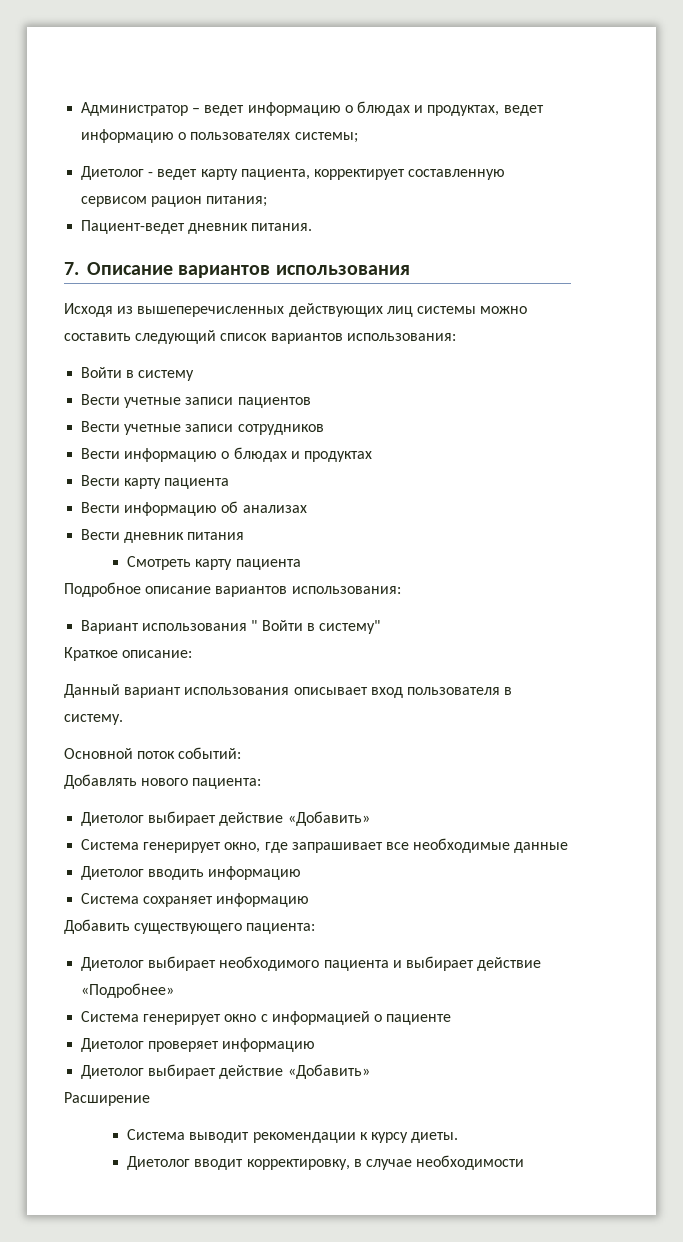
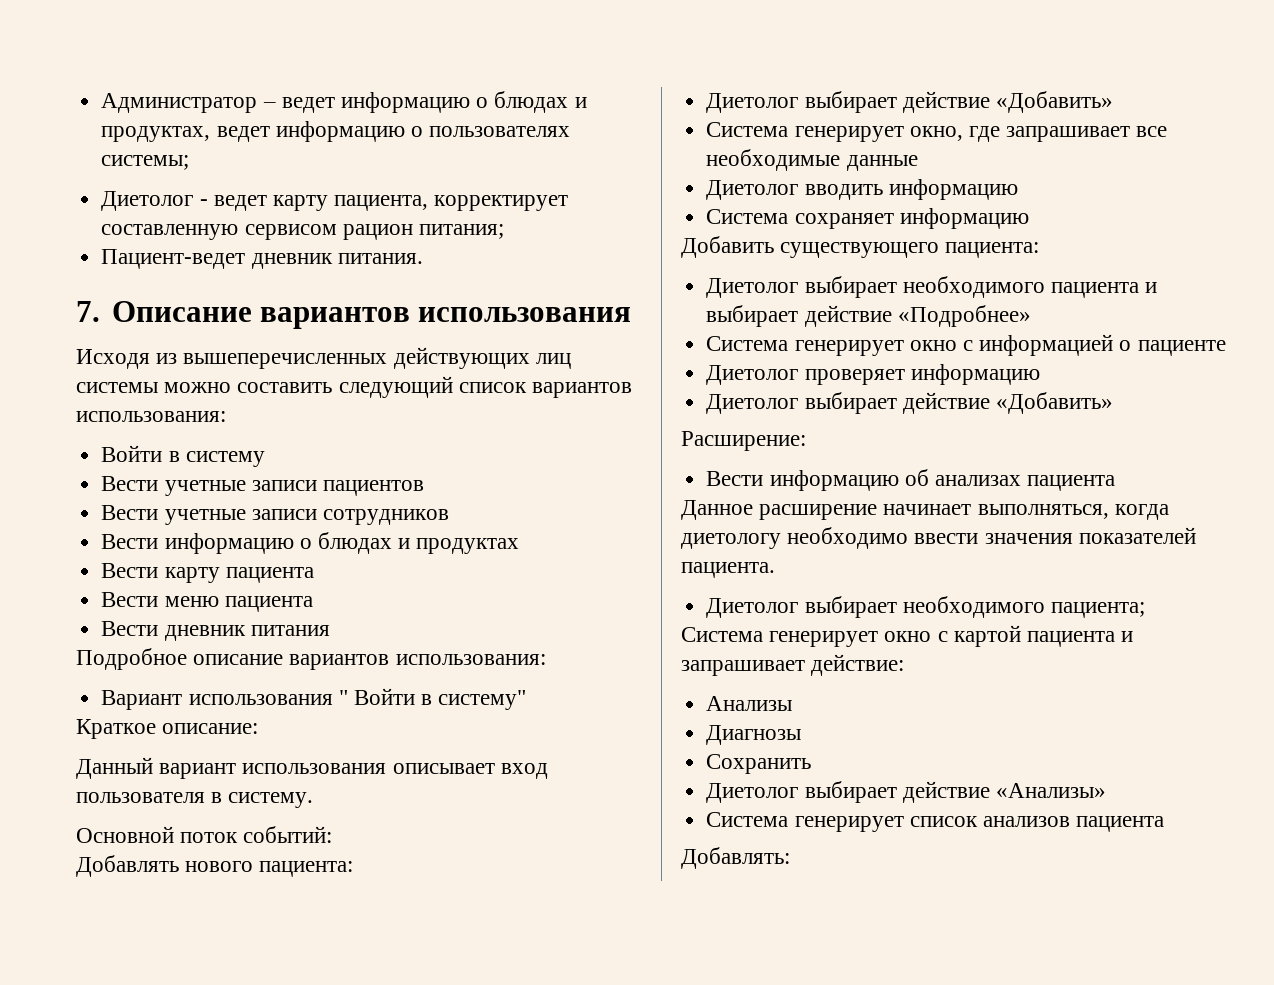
- Вести информацию об анализах
+ Вести меню пациента
- Смотреть карту пациента
- Расширение
- Система выводит рекомендации к курсу диеты.
- Диетолог вводит корректировку, в случае необходимости
+ Расширение:
+ Вести информацию об анализах пациента
+ Данное расширение начинает выполняться, когда диетологу необходимо ввести значения показателей пациента.
+ Диетолог выбирает необходимого пациента;
+ Система генерирует окно с картой пациента и запрашивает действие:
+ Анализы
+ Диагнозы
+ Сохранить
+ Диетолог выбирает действие «Анализы»
+ Система генерирует список анализов пациента
+ Добавлять:

